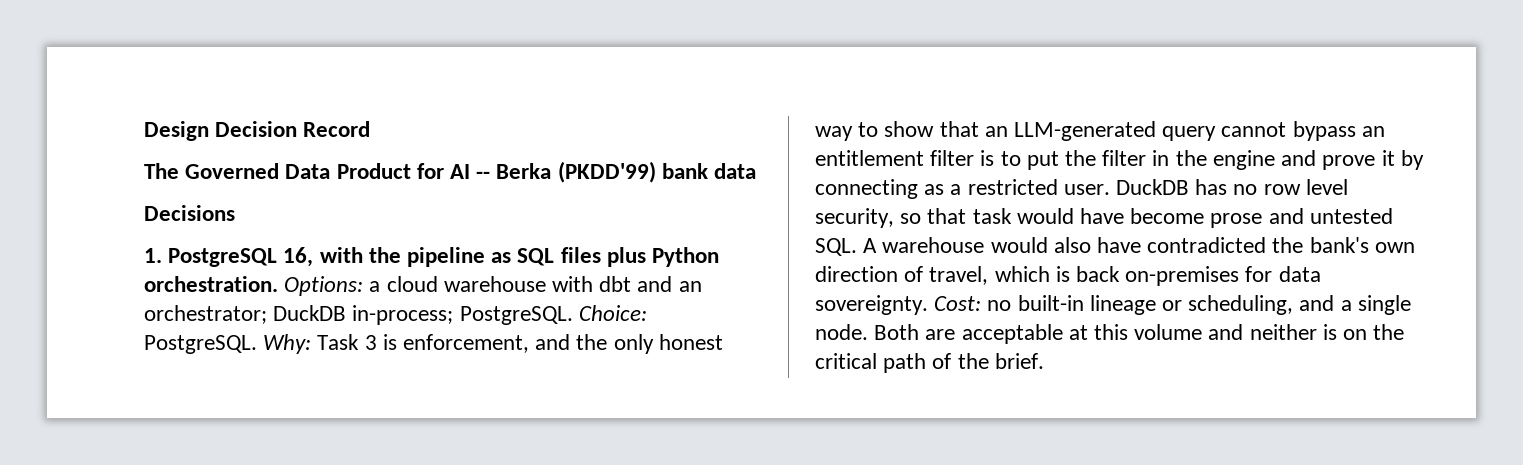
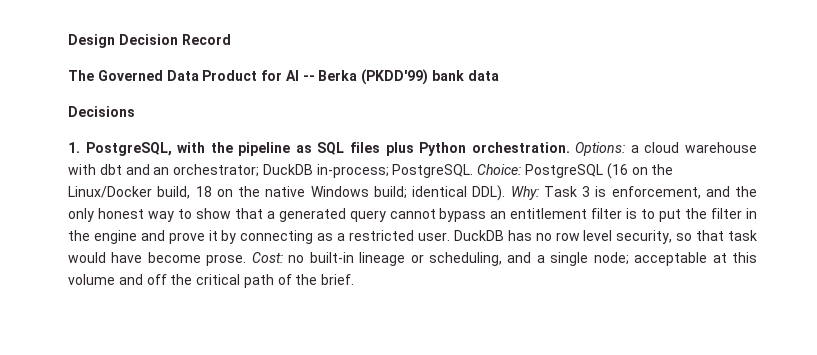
- 1. PostgreSQL 16, with the pipeline as SQL files plus Python orchestration.
+ 1. PostgreSQL, with the pipeline as SQL files plus Python orchestration.
- Choice: PostgreSQL.
+ Choice: PostgreSQL (16 on the Linux/Docker build, 18 on the native Windows build; identical DDL).
- Why: Task 3 is enforcement, and the only honest way to show that an LLM-generated query cannot bypass an entitlement filter is to put the filter in the engine and prove it by connecting as a restricted user.
+ Why: Task 3 is enforcement, and the only honest way to show that a generated query cannot bypass an entitlement filter is to put the filter in the engine and prove it by connecting as a restricted user.
- DuckDB has no row level security, so that task would have become prose and untested SQL. A warehouse would also have contradicted the bank's own direction of travel, which is back on-premises for data sovereignty.
+ DuckDB has no row level security, so that task would have become prose.
- Cost: no built-in lineage or scheduling, and a single node. Both are acceptable at this volume and neither is on the critical path of the brief.
+ Cost: no built-in lineage or scheduling, and a single node; acceptable at this volume and off the critical path of the brief.

